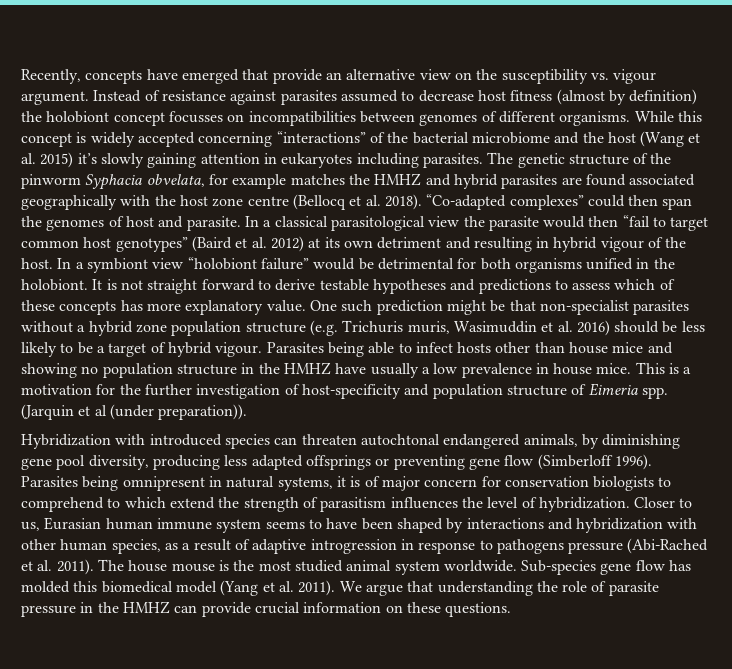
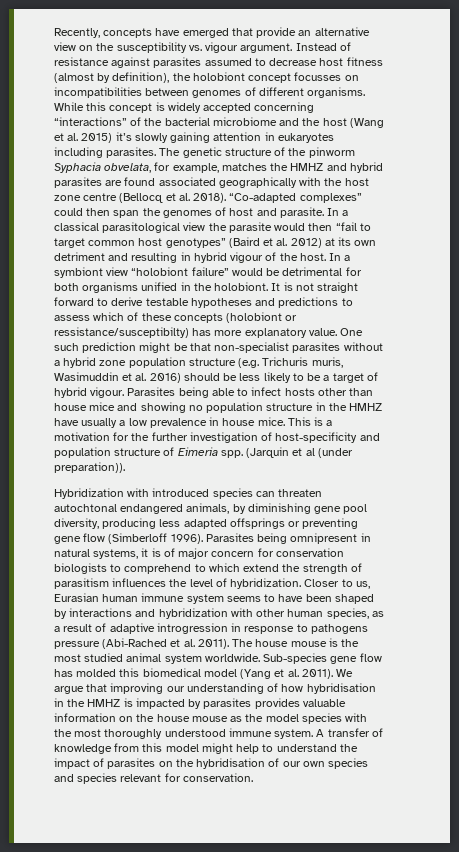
- Instead of resistance against parasites assumed to decrease host fitness (almost by definition) the holobiont concept focusses on incompatibilities between genomes of different organisms.
+ Instead of resistance against parasites assumed to decrease host fitness (almost by definition), the holobiont concept focusses on incompatibilities between genomes of different organisms.
- The genetic structure of the pinworm Syphacia obvelata, for example matches the HMHZ and hybrid parasites are found associated geographically with the host zone centre (Bellocq et al. 2018).
+ The genetic structure of the pinworm Syphacia obvelata, for example, matches the HMHZ and hybrid parasites are found associated geographically with the host zone centre (Bellocq et al. 2018).
- It is not straight forward to derive testable hypotheses and predictions to assess which of these concepts has more explanatory value.
+ It is not straight forward to derive testable hypotheses and predictions to assess which of these concepts (holobiont or ressistance/susceptibilty) has more explanatory value.
- We argue that understanding the role of parasite pressure in the HMHZ can provide crucial information on these questions.
+ We argue that improving our understanding of how hybridisation in the HMHZ is impacted by parasites provides valuable information on the house mouse as the model species with the most thoroughly understood immune system. A transfer of knowledge from this model might help to understand the impact of parasites on the hybridisation of our own species and species relevant for conservation.

